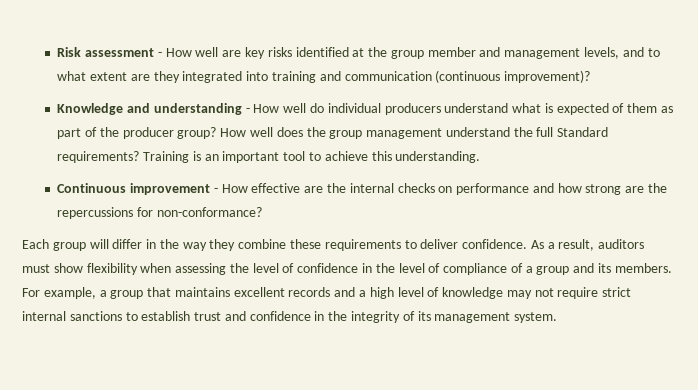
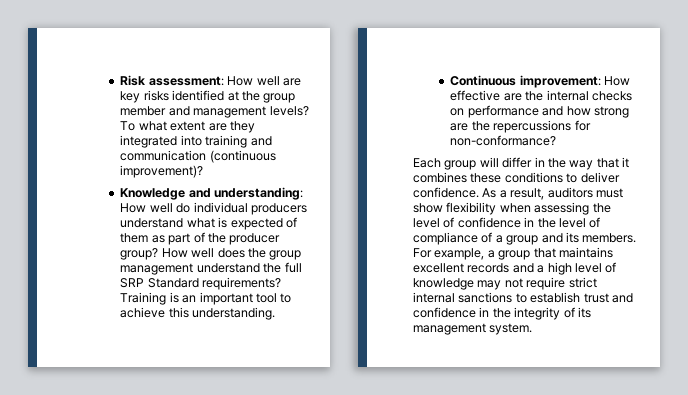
- Risk assessment - How well are key risks identified at the group member and management levels, and to what extent are they integrated into training and communication (continuous improvement)?
+ Risk assessment: How well are key risks identified at the group member and management levels? To what extent are they integrated into training and communication (continuous improvement)?
- Knowledge and understanding - How well do individual producers understand what is expected of them as part of the producer group?
+ Knowledge and understanding: How well do individual producers understand what is expected of them as part of the producer group?
- How well does the group management understand the full Standard requirements?
+ How well does the group management understand the full SRP Standard requirements?
- Continuous improvement - How effective are the internal checks on performance and how strong are the repercussions for non-conformance?
+ Continuous improvement: How effective are the internal checks on performance and how strong are the repercussions for non-conformance?
- Each group will differ in the way they combine these requirements to deliver confidence.
+ Each group will differ in the way that it combines these conditions to deliver confidence.

